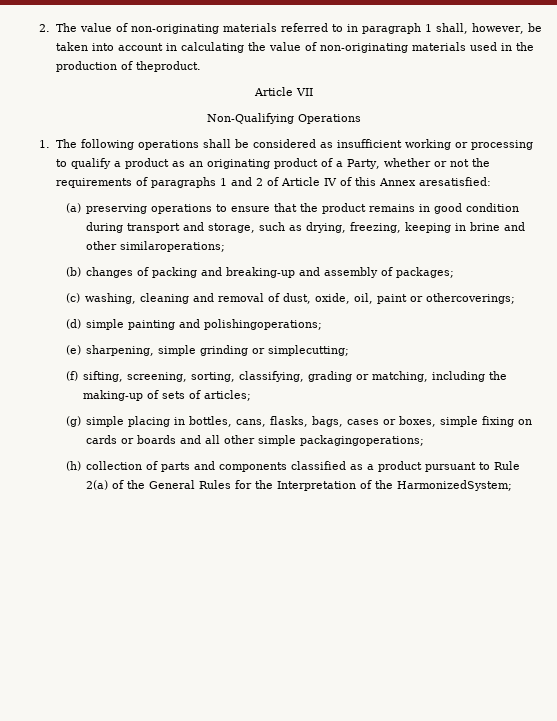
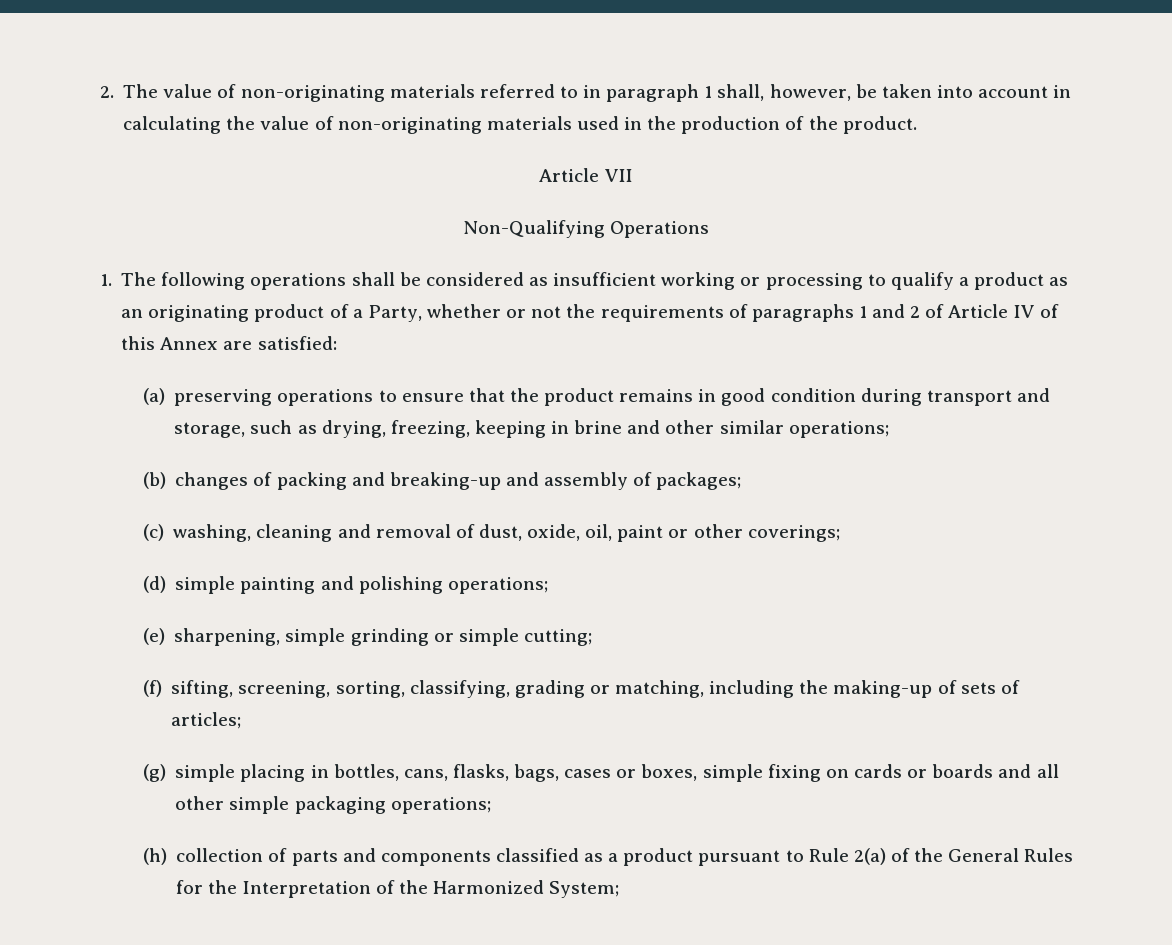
- 2. The value of non-originating materials referred to in paragraph 1 shall, however, be taken into account in calculating the value of non-originating materials used in the production of theproduct.
+ 2. The value of non-originating materials referred to in paragraph 1 shall, however, be taken into account in calculating the value of non-originating materials used in the production of the product.
- 1. The following operations shall be considered as insufficient working or processing to qualify a product as an originating product of a Party, whether or not the requirements of paragraphs 1 and 2 of Article IV of this Annex aresatisfied:
+ 1. The following operations shall be considered as insufficient working or processing to qualify a product as an originating product of a Party, whether or not the requirements of paragraphs 1 and 2 of Article IV of this Annex are satisfied:
- (a) preserving operations to ensure that the product remains in good condition during transport and storage, such as drying, freezing, keeping in brine and other similaroperations;
+ (a) preserving operations to ensure that the product remains in good condition during transport and storage, such as drying, freezing, keeping in brine and other similar operations;
- (c) washing, cleaning and removal of dust, oxide, oil, paint or othercoverings;
+ (c) washing, cleaning and removal of dust, oxide, oil, paint or other coverings;
- (d) simple painting and polishingoperations;
+ (d) simple painting and polishing operations;
- (e) sharpening, simple grinding or simplecutting;
+ (e) sharpening, simple grinding or simple cutting;
- (g) simple placing in bottles, cans, flasks, bags, cases or boxes, simple fixing on cards or boards and all other simple packagingoperations;
+ (g) simple placing in bottles, cans, flasks, bags, cases or boxes, simple fixing on cards or boards and all other simple packaging operations;
- (h) collection of parts and components classified as a product pursuant to Rule 2(a) of the General Rules for the Interpretation of the HarmonizedSystem;
+ (h) collection of parts and components classified as a product pursuant to Rule 2(a) of the General Rules for the Interpretation of the Harmonized System;

